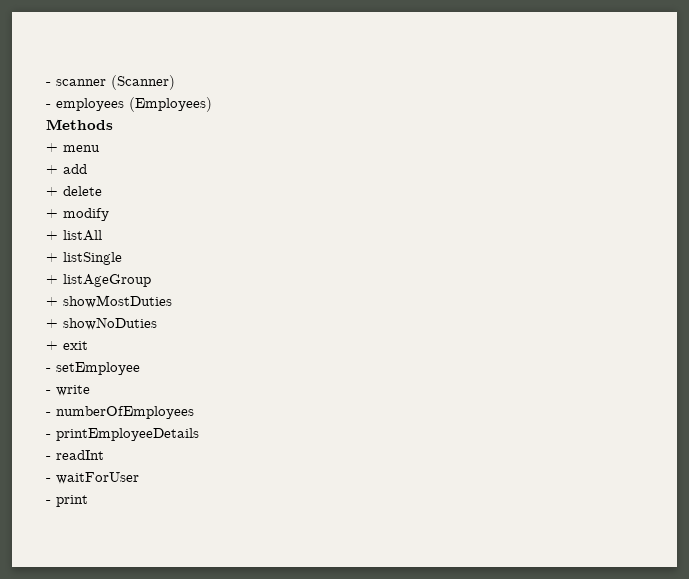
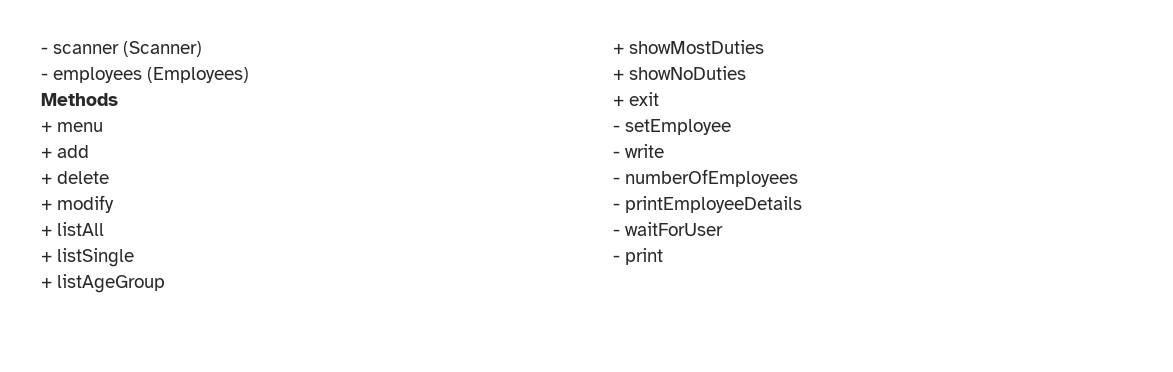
- - readInt

